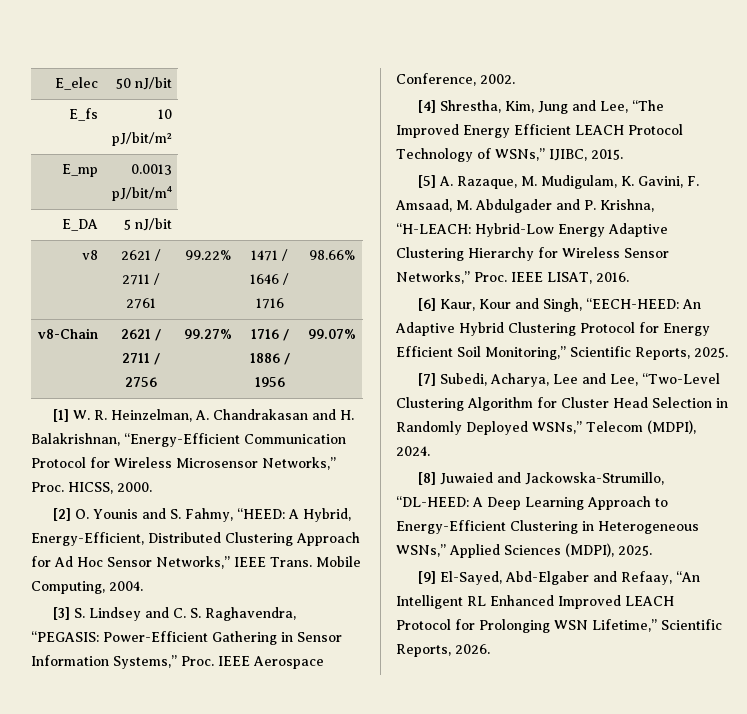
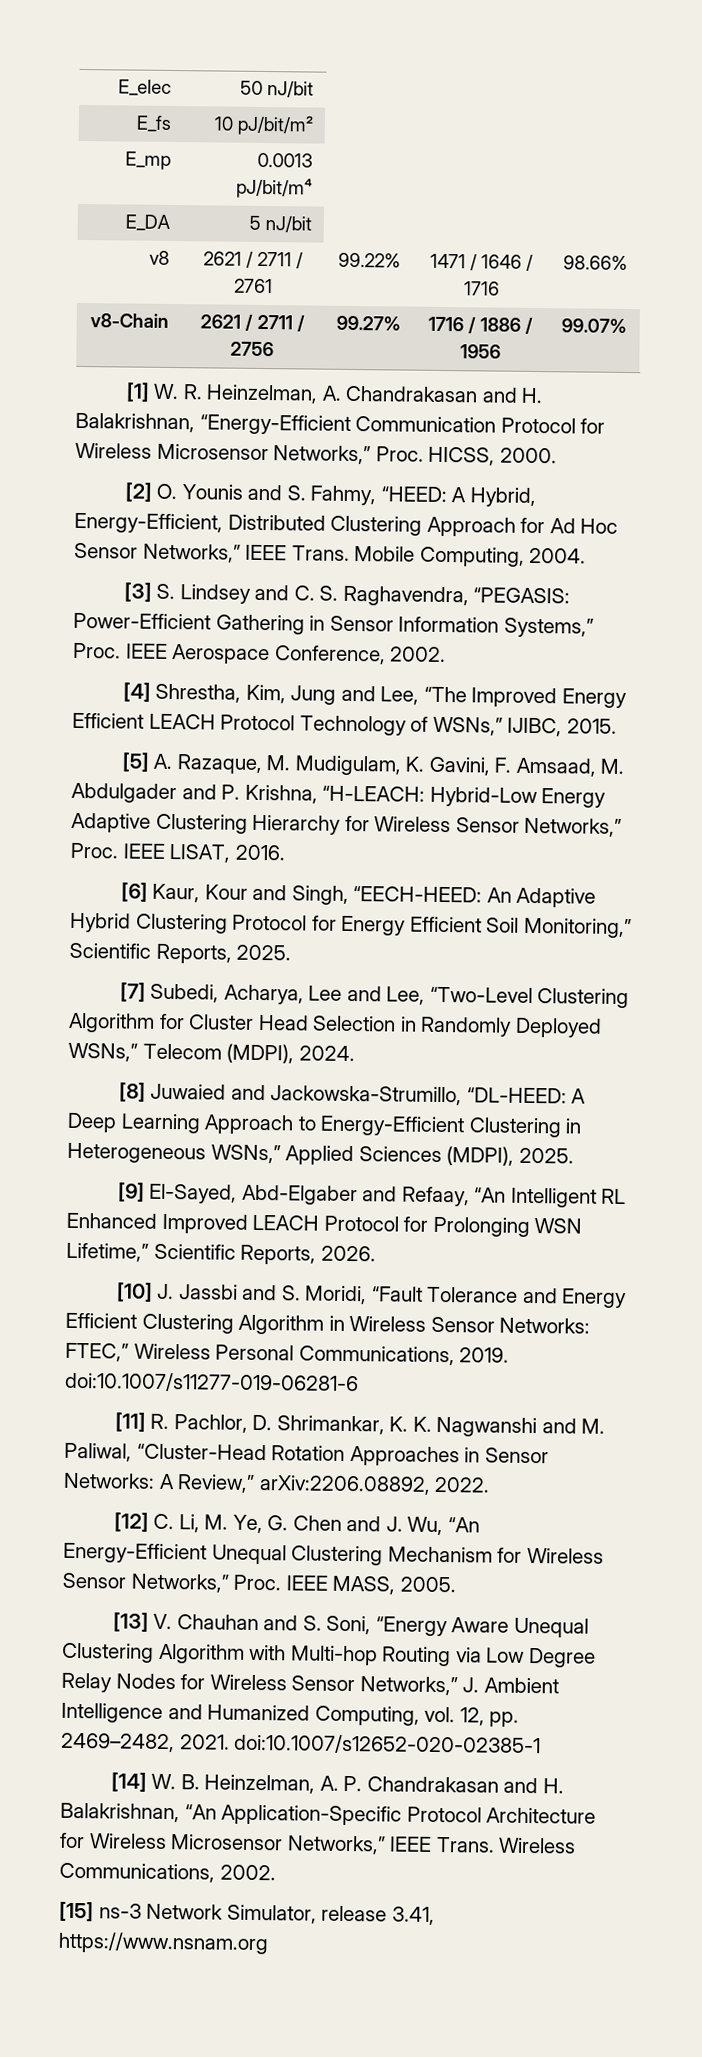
+ [10] J. Jassbi and S. Moridi, “Fault Tolerance and Energy Efficient Clustering Algorithm in Wireless Sensor Networks: FTEC,” Wireless Personal Communications, 2019. doi:10.1007/s11277-019-06281-6
+ [11] R. Pachlor, D. Shrimankar, K. K. Nagwanshi and M. Paliwal, “Cluster-Head Rotation Approaches in Sensor Networks: A Review,” arXiv:2206.08892, 2022.
+ [12] C. Li, M. Ye, G. Chen and J. Wu, “An Energy-Efficient Unequal Clustering Mechanism for Wireless Sensor Networks,” Proc. IEEE MASS, 2005.
+ [13] V. Chauhan and S. Soni, “Energy Aware Unequal Clustering Algorithm with Multi-hop Routing via Low Degree Relay Nodes for Wireless Sensor Networks,” J. Ambient Intelligence and Humanized Computing, vol. 12, pp. 2469–2482, 2021. doi:10.1007/s12652-020-02385-1
+ [14] W. B. Heinzelman, A. P. Chandrakasan and H. Balakrishnan, “An Application-Specific Protocol Architecture for Wireless Microsensor Networks,” IEEE Trans. Wireless Communications, 2002.
+ [15] ns-3 Network Simulator, release 3.41, https://www.nsnam.org

